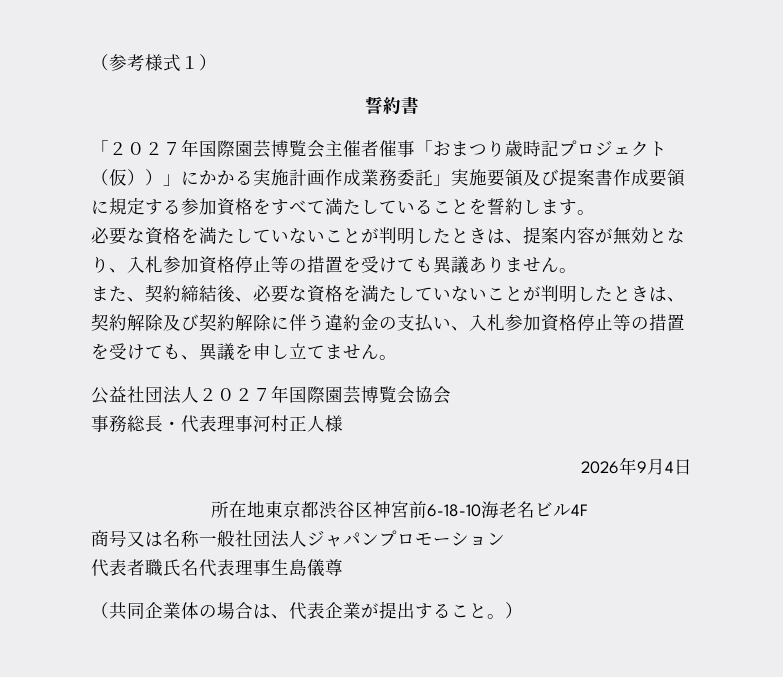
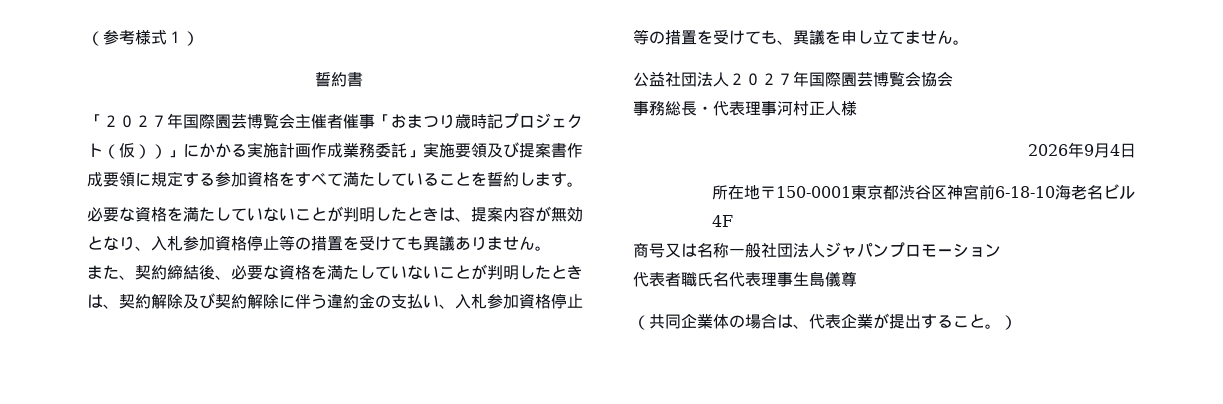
- 所在地東京都渋谷区神宮前6-18-10海老名ビル4F
+ 所在地〒150-0001東京都渋谷区神宮前6-18-10海老名ビル4F

